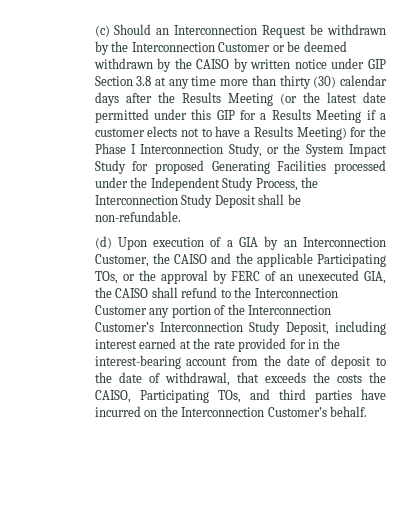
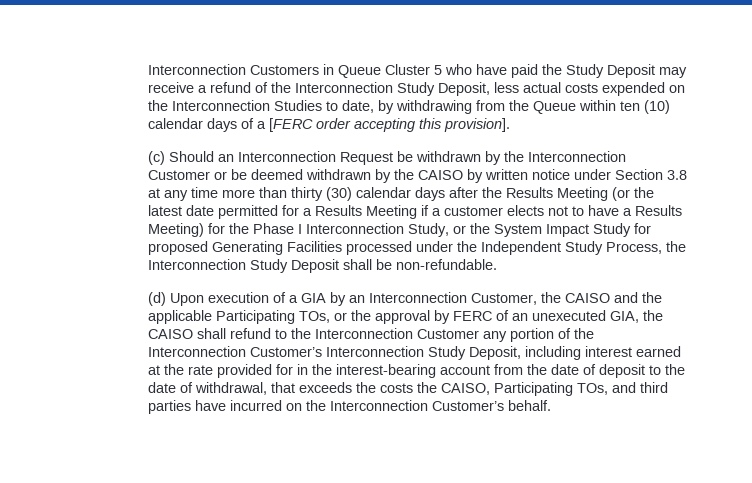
+ Interconnection Customers in Queue Cluster 5 who have paid the Study Deposit may receive a refund of the Interconnection Study Deposit, less actual costs expended on the Interconnection Studies to date, by withdrawing from the Queue within ten (10) calendar days of a [FERC order accepting this provision].
- (c) Should an Interconnection Request be withdrawn by the Interconnection Customer or be deemed withdrawn by the CAISO by written notice under GIP Section 3.8 at any time more than thirty (30) calendar days after the Results Meeting (or the latest date permitted under this GIP for a Results Meeting if a customer elects not to have a Results Meeting) for the Phase I Interconnection Study, or the System Impact Study for proposed Generating Facilities processed under the Independent Study Process, the Interconnection Study Deposit shall be non-refundable.
+ (c) Should an Interconnection Request be withdrawn by the Interconnection Customer or be deemed withdrawn by the CAISO by written notice under Section 3.8 at any time more than thirty (30) calendar days after the Results Meeting (or the latest date permitted for a Results Meeting if a customer elects not to have a Results Meeting) for the Phase I Interconnection Study, or the System Impact Study for proposed Generating Facilities processed under the Independent Study Process, the Interconnection Study Deposit shall be non-refundable.

